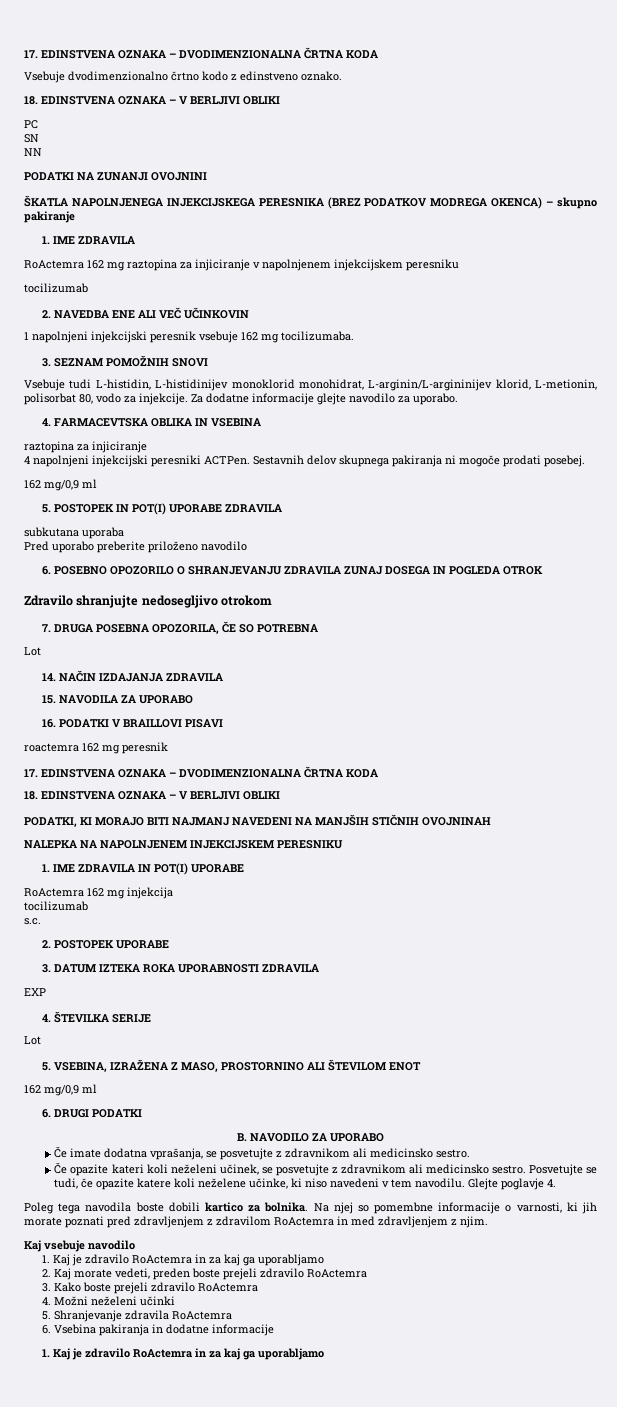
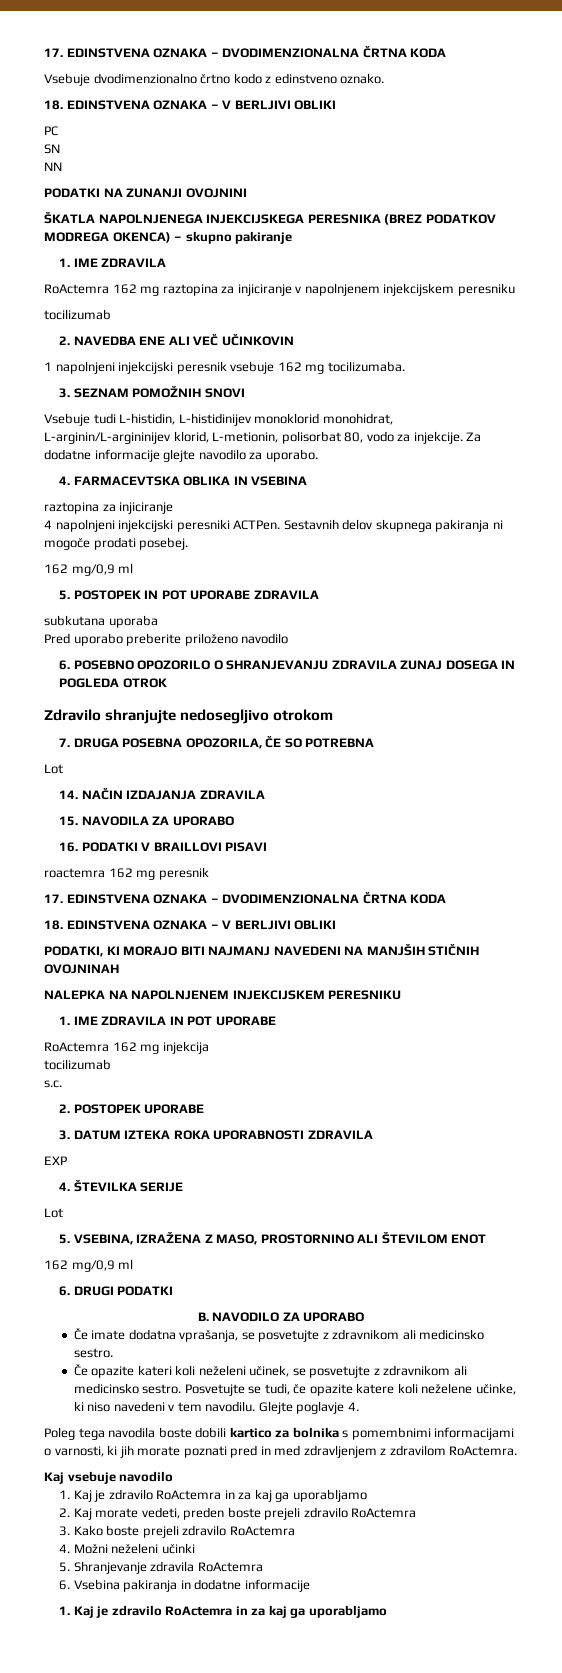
- 5. POSTOPEK IN POT(I) UPORABE ZDRAVILA
+ 5. POSTOPEK IN POT UPORABE ZDRAVILA
- 1. IME ZDRAVILA IN POT(I) UPORABE
+ 1. IME ZDRAVILA IN POT UPORABE
- Poleg tega navodila boste dobili kartico za bolnika. Na njej so pomembne informacije o varnosti, ki jih morate poznati pred zdravljenjem z zdravilom RoActemra in med zdravljenjem z njim.
+ Poleg tega navodila boste dobili kartico za bolnika s pomembnimi informacijami o varnosti, ki jih morate poznati pred in med zdravljenjem z zdravilom RoActemra.

